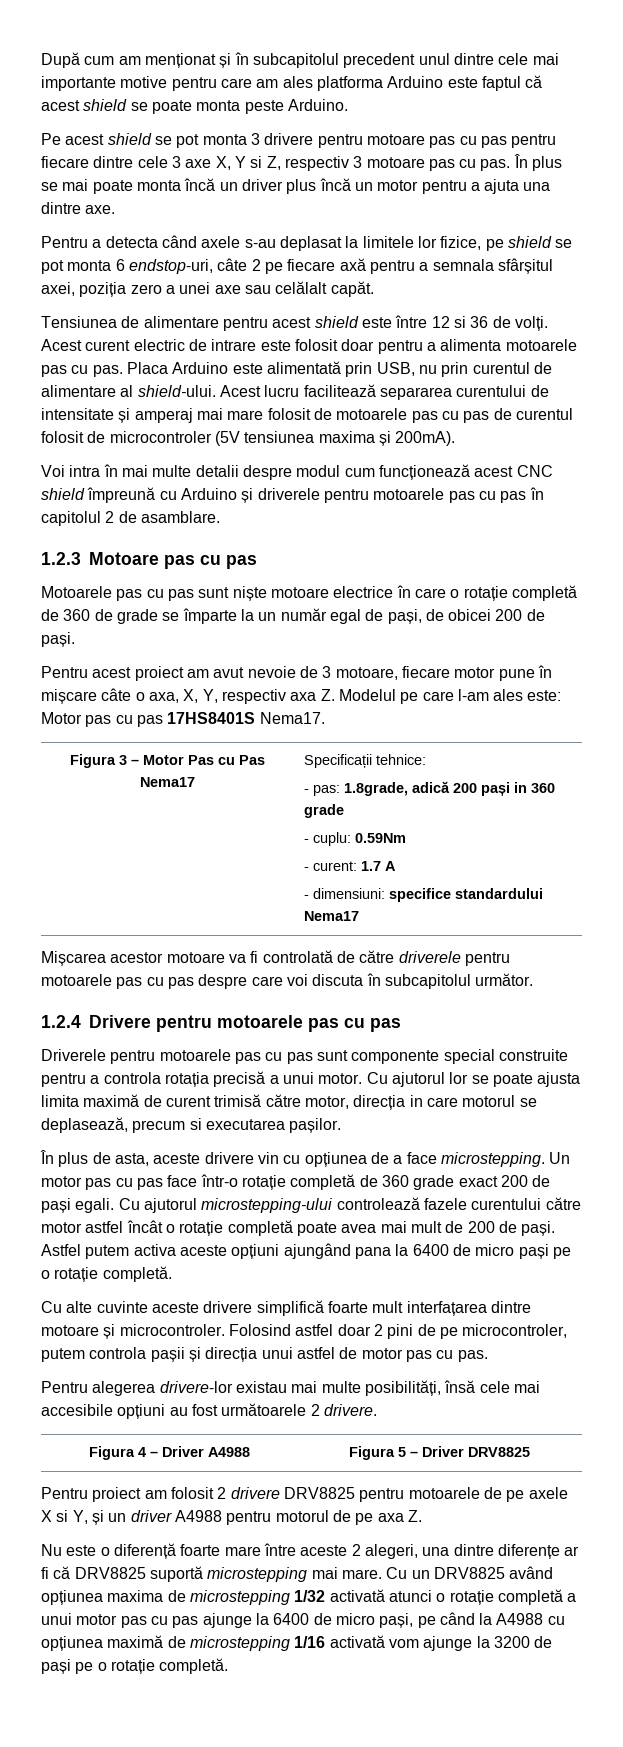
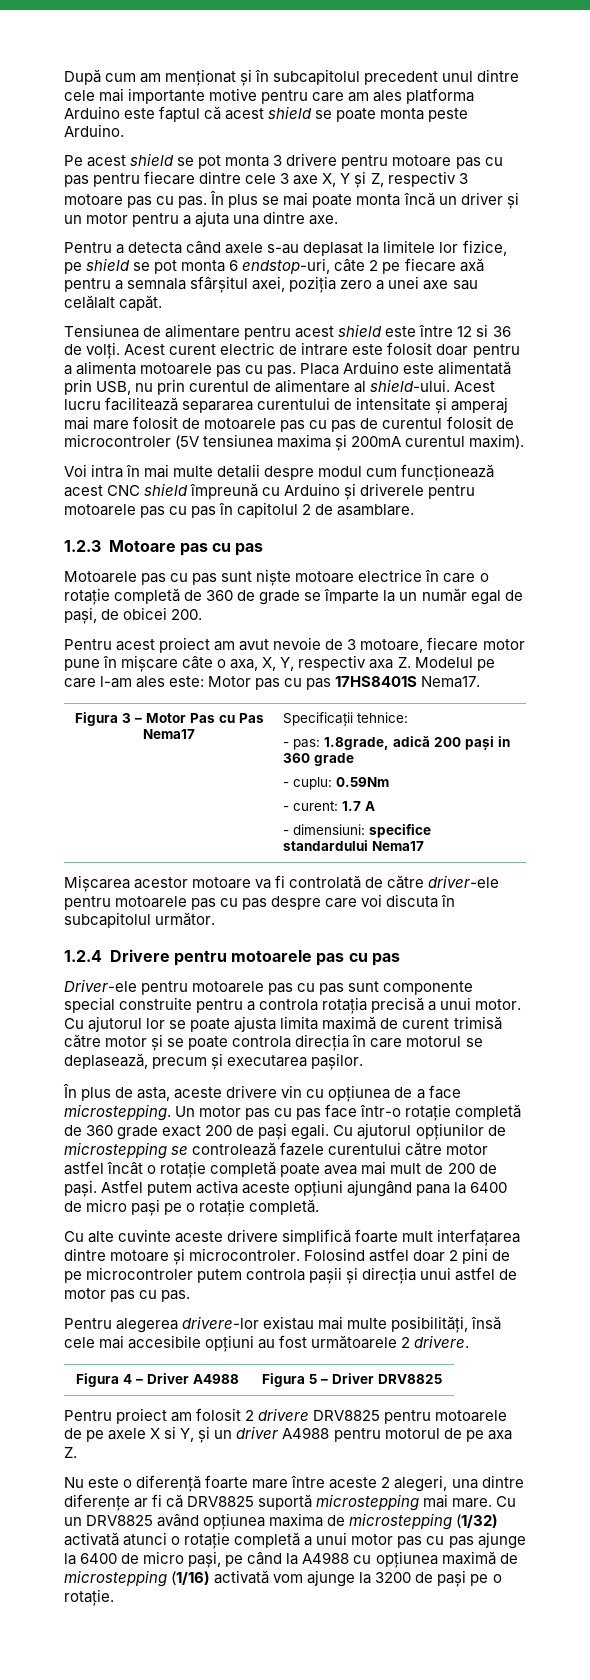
- Pe acest shield se pot monta 3 drivere pentru motoare pas cu pas pentru fiecare dintre cele 3 axe X, Y si Z, respectiv 3 motoare pas cu pas.
+ Pe acest shield se pot monta 3 drivere pentru motoare pas cu pas pentru fiecare dintre cele 3 axe X, Y și Z, respectiv 3 motoare pas cu pas.
- În plus se mai poate monta încă un driver plus încă un motor pentru a ajuta una dintre axe.
+ În plus se mai poate monta încă un driver și un motor pentru a ajuta una dintre axe.
- Acest lucru facilitează separarea curentului de intensitate și amperaj mai mare folosit de motoarele pas cu pas de curentul folosit de microcontroler (5V tensiunea maxima și 200mA).
+ Acest lucru facilitează separarea curentului de intensitate și amperaj mai mare folosit de motoarele pas cu pas de curentul folosit de microcontroler (5V tensiunea maxima și 200mA curentul maxim).
- Motoarele pas cu pas sunt niște motoare electrice în care o rotație completă de 360 de grade se împarte la un număr egal de pași, de obicei 200 de pași.
+ Motoarele pas cu pas sunt niște motoare electrice în care o rotație completă de 360 de grade se împarte la un număr egal de pași, de obicei 200.
- Mișcarea acestor motoare va fi controlată de către driverele pentru motoarele pas cu pas despre care voi discuta în subcapitolul următor.
+ Mișcarea acestor motoare va fi controlată de către driver-ele pentru motoarele pas cu pas despre care voi discuta în subcapitolul următor.
- Driverele pentru motoarele pas cu pas sunt componente special construite pentru a controla rotația precisă a unui motor.
+ Driver-ele pentru motoarele pas cu pas sunt componente special construite pentru a controla rotația precisă a unui motor.
- Cu ajutorul lor se poate ajusta limita maximă de curent trimisă către motor, direcția in care motorul se deplasează, precum si executarea pașilor.
+ Cu ajutorul lor se poate ajusta limita maximă de curent trimisă către motor și se poate controla direcția în care motorul se deplasează, precum și executarea pașilor.
- Cu ajutorul microstepping-ului controlează fazele curentului către motor astfel încât o rotație completă poate avea mai mult de 200 de pași.
+ Cu ajutorul opțiunilor de microstepping se controlează fazele curentului către motor astfel încât o rotație completă poate avea mai mult de 200 de pași.
- Folosind astfel doar 2 pini de pe microcontroler, putem controla pașii și direcția unui astfel de motor pas cu pas.
+ Folosind astfel doar 2 pini de pe microcontroler putem controla pașii și direcția unui astfel de motor pas cu pas.
- Cu un DRV8825 având opțiunea maxima de microstepping 1/32 activată atunci o rotație completă a unui motor pas cu pas ajunge la 6400 de micro pași, pe când la A4988 cu opțiunea maximă de microstepping 1/16 activată vom ajunge la 3200 de pași pe o rotație completă.
+ Cu un DRV8825 având opțiunea maxima de microstepping (1/32) activată atunci o rotație completă a unui motor pas cu pas ajunge la 6400 de micro pași, pe când la A4988 cu opțiunea maximă de microstepping (1/16) activată vom ajunge la 3200 de pași pe o rotație.

